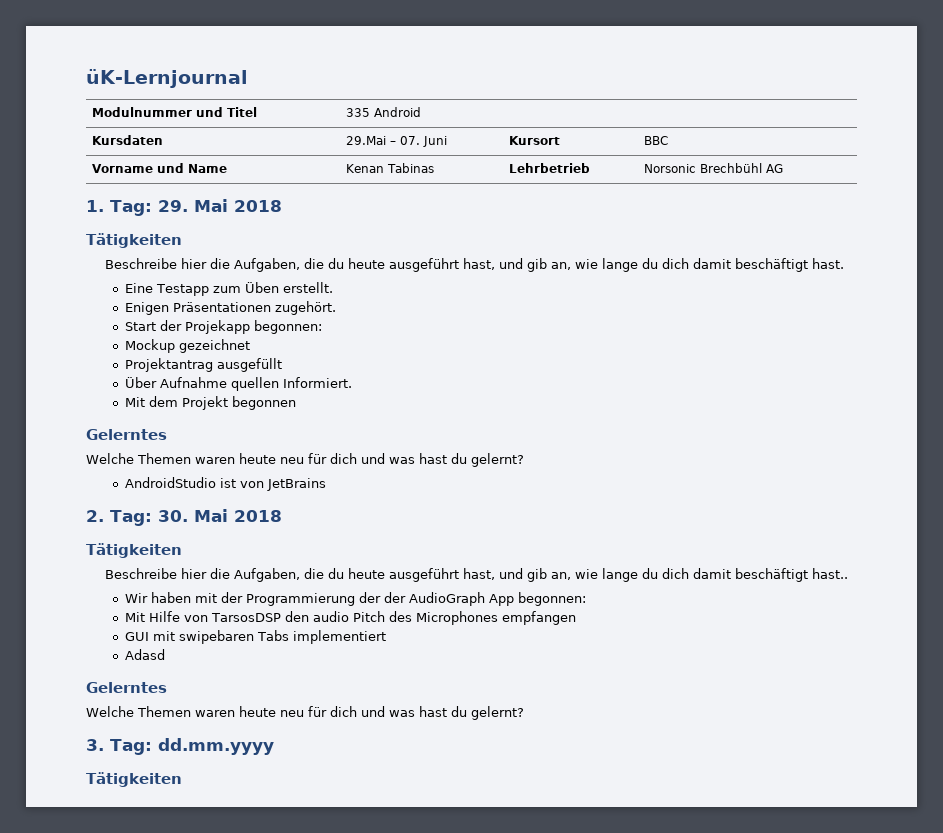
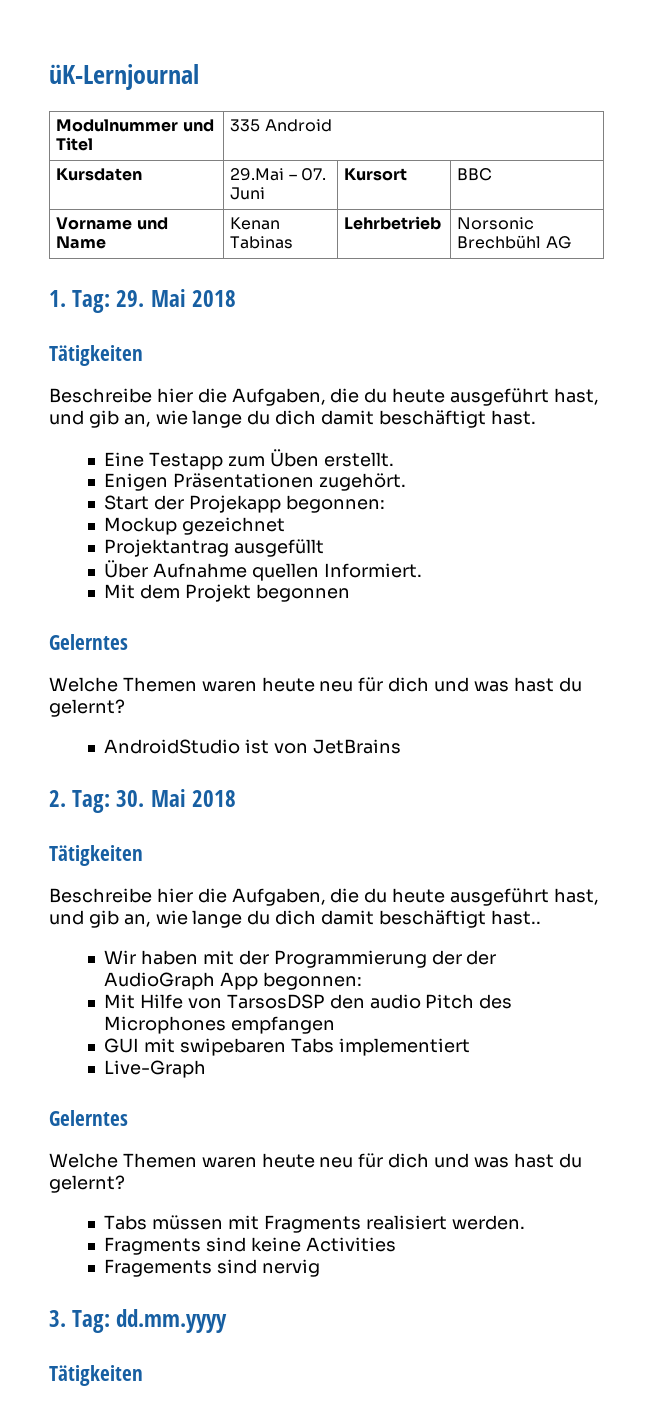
- Adasd
+ Live-Graph
+ Tabs müssen mit Fragments realisiert werden.
+ Fragments sind keine Activities
+ Fragements sind nervig

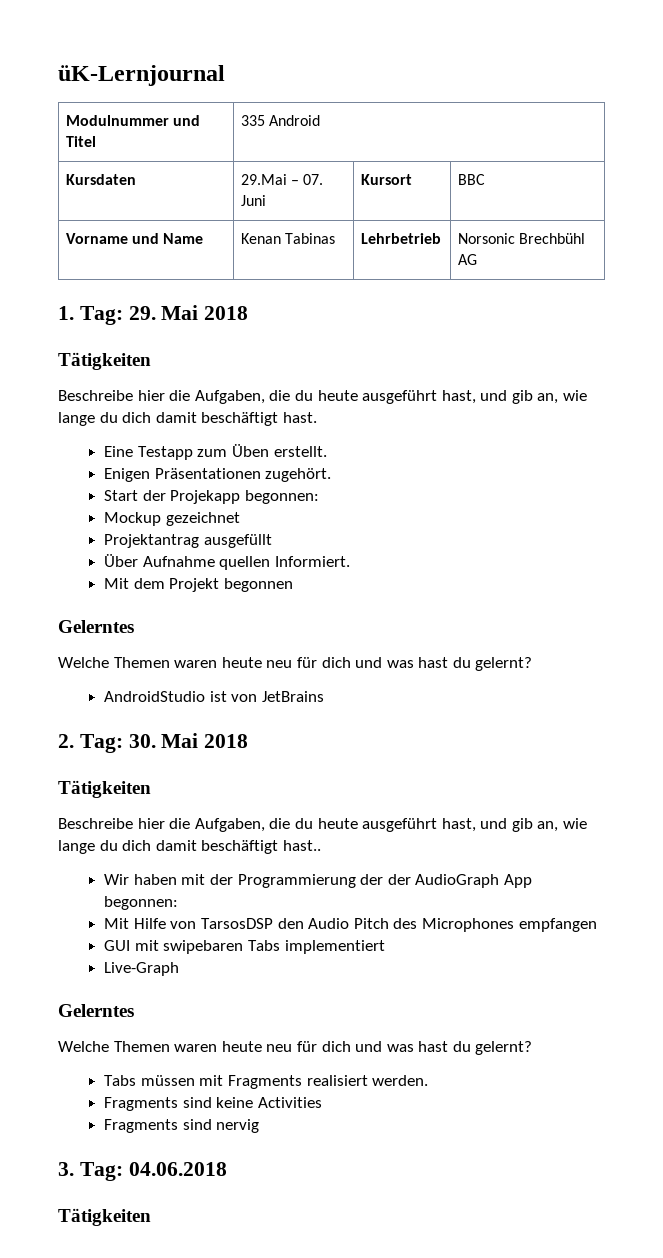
- Mit Hilfe von TarsosDSP den audio Pitch des Microphones empfangen
+ Mit Hilfe von TarsosDSP den Audio Pitch des Microphones empfangen
- Fragements sind nervig
+ Fragments sind nervig
- 3. Tag: dd.mm.yyyy
+ 3. Tag: 04.06.2018

